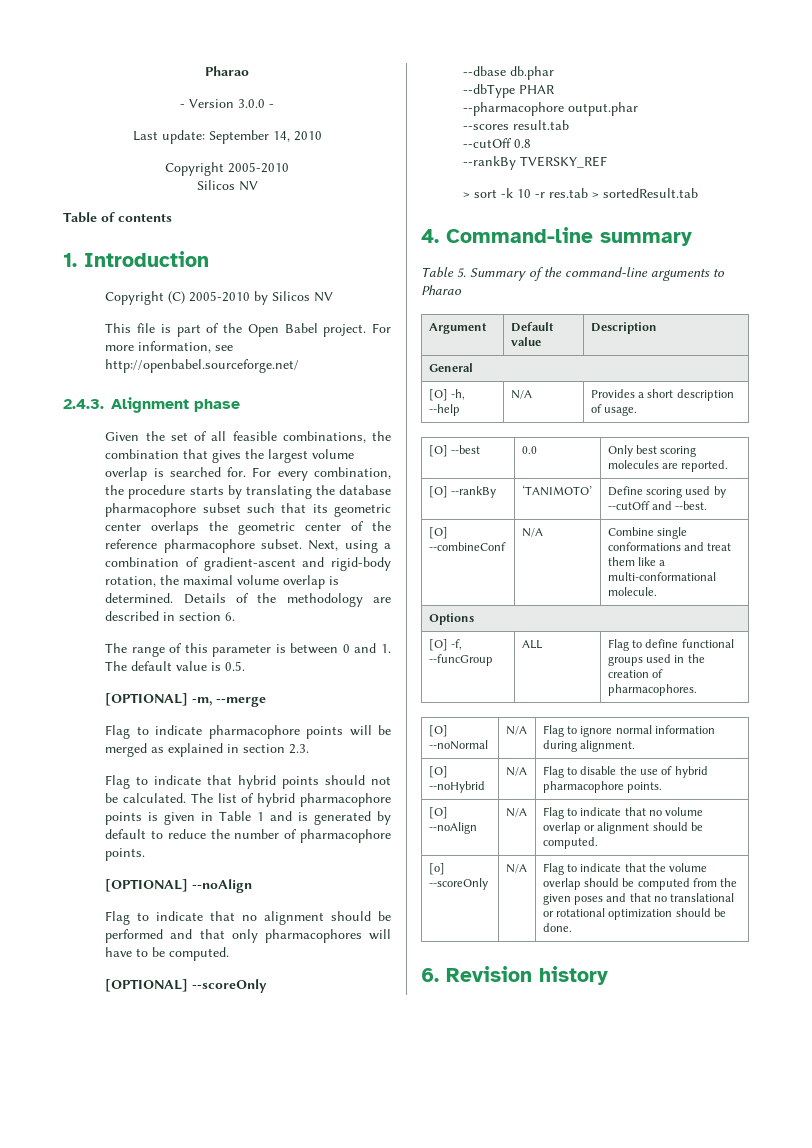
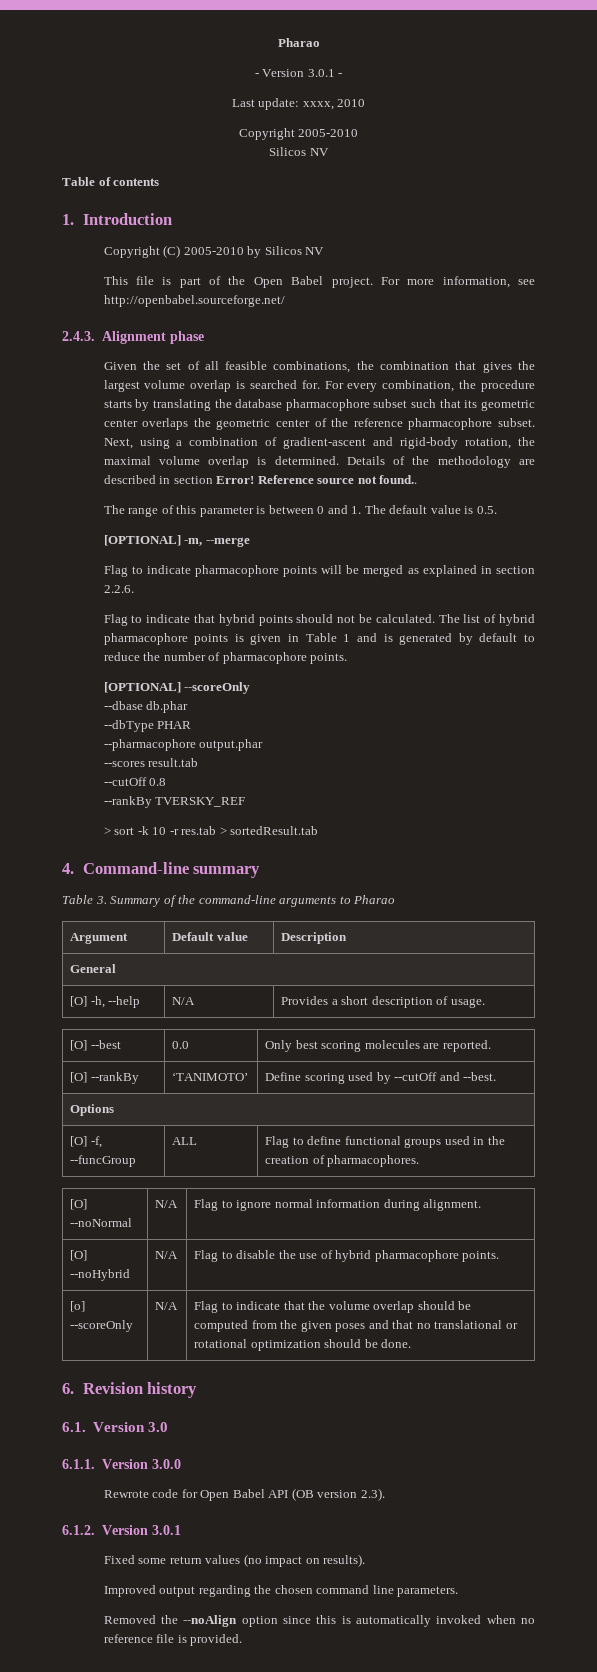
- - Version 3.0.0 -
+ - Version 3.0.1 -
- Last update: September 14, 2010
+ Last update: xxxx, 2010
- Details of the methodology are described in section 6.
+ Details of the methodology are described in section Error! Reference source not found..
- Flag to indicate pharmacophore points will be merged as explained in section 2.3.
+ Flag to indicate pharmacophore points will be merged as explained in section 2.2.6.
- [OPTIONAL] --noAlign
- Flag to indicate that no alignment should be performed and that only pharmacophores will have to be computed.
- Table 5. Summary of the command-line arguments to Pharao
+ Table 3. Summary of the command-line arguments to Pharao
- [O] --combineConf | N/A | Combine single conformations and treat them like a multi-conformational molecule.
- [O] --noAlign | N/A | Flag to indicate that no volume overlap or alignment should be computed.
+ 6.1. Version 3.0
+ 6.1.1. Version 3.0.0
+ Rewrote code for Open Babel API (OB version 2.3).
+ 6.1.2. Version 3.0.1
+ Fixed some return values (no impact on results).
+ Improved output regarding the chosen command line parameters.
+ Removed the --noAlign option since this is automatically invoked when no reference file is provided.

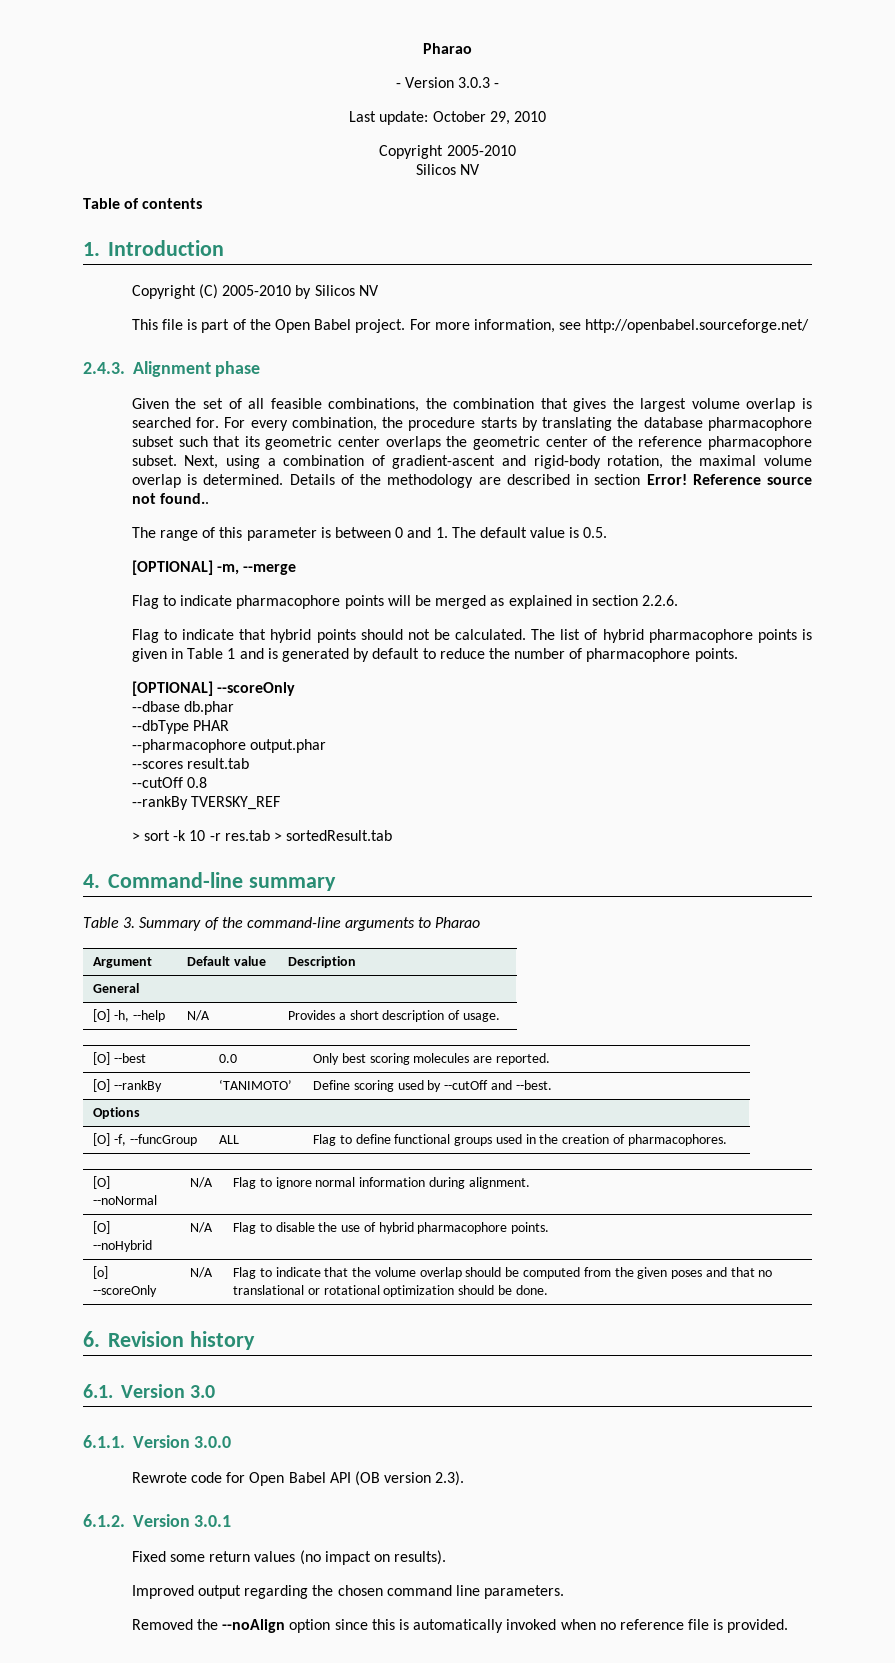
- - Version 3.0.1 -
+ - Version 3.0.3 -
- Last update: xxxx, 2010
+ Last update: October 29, 2010

